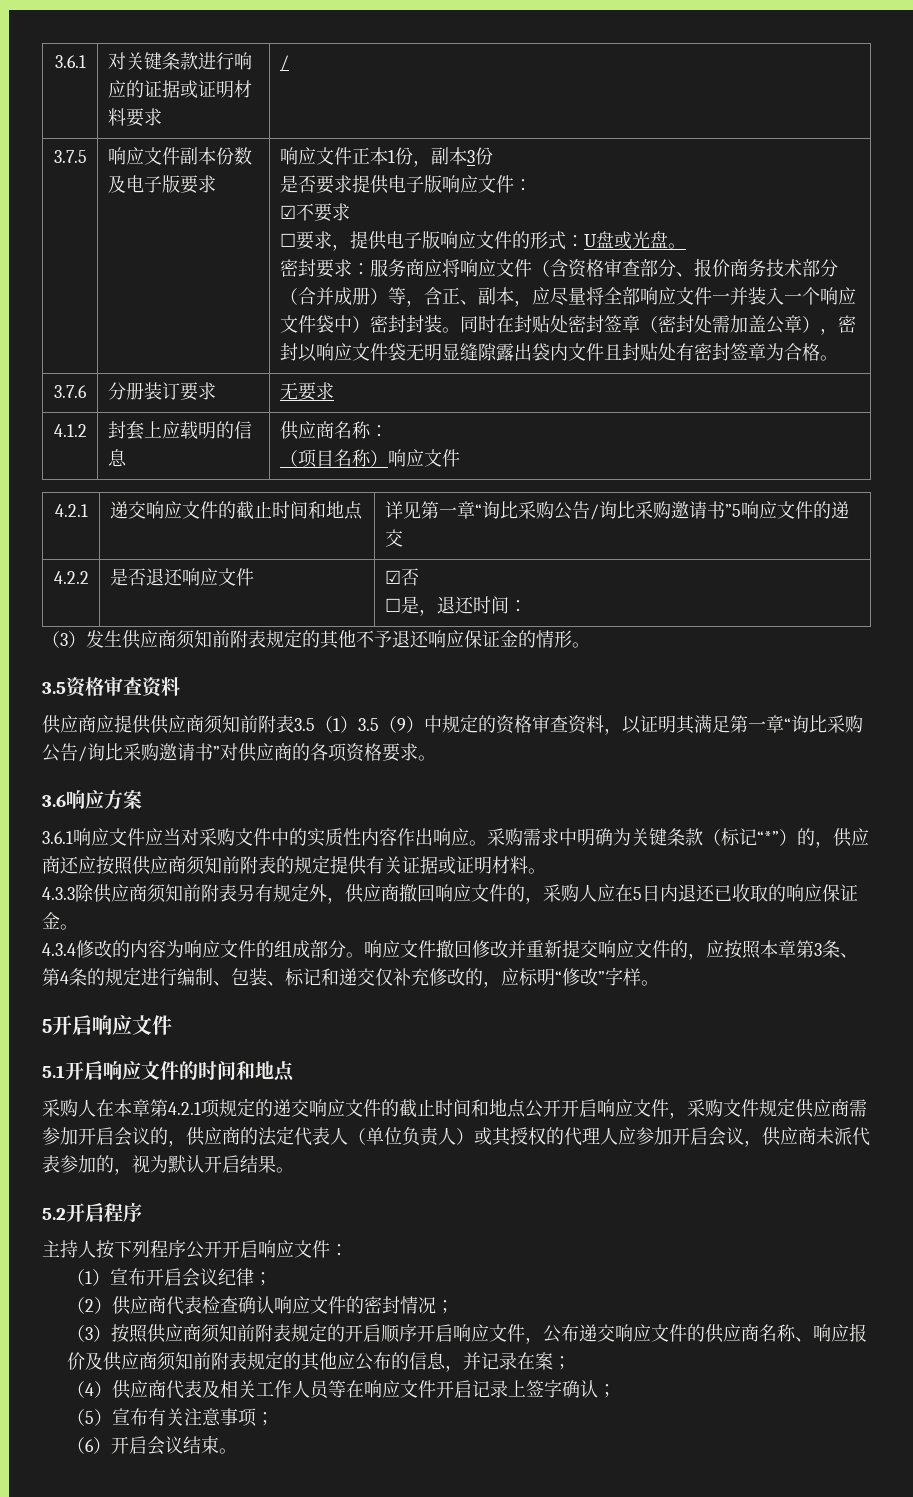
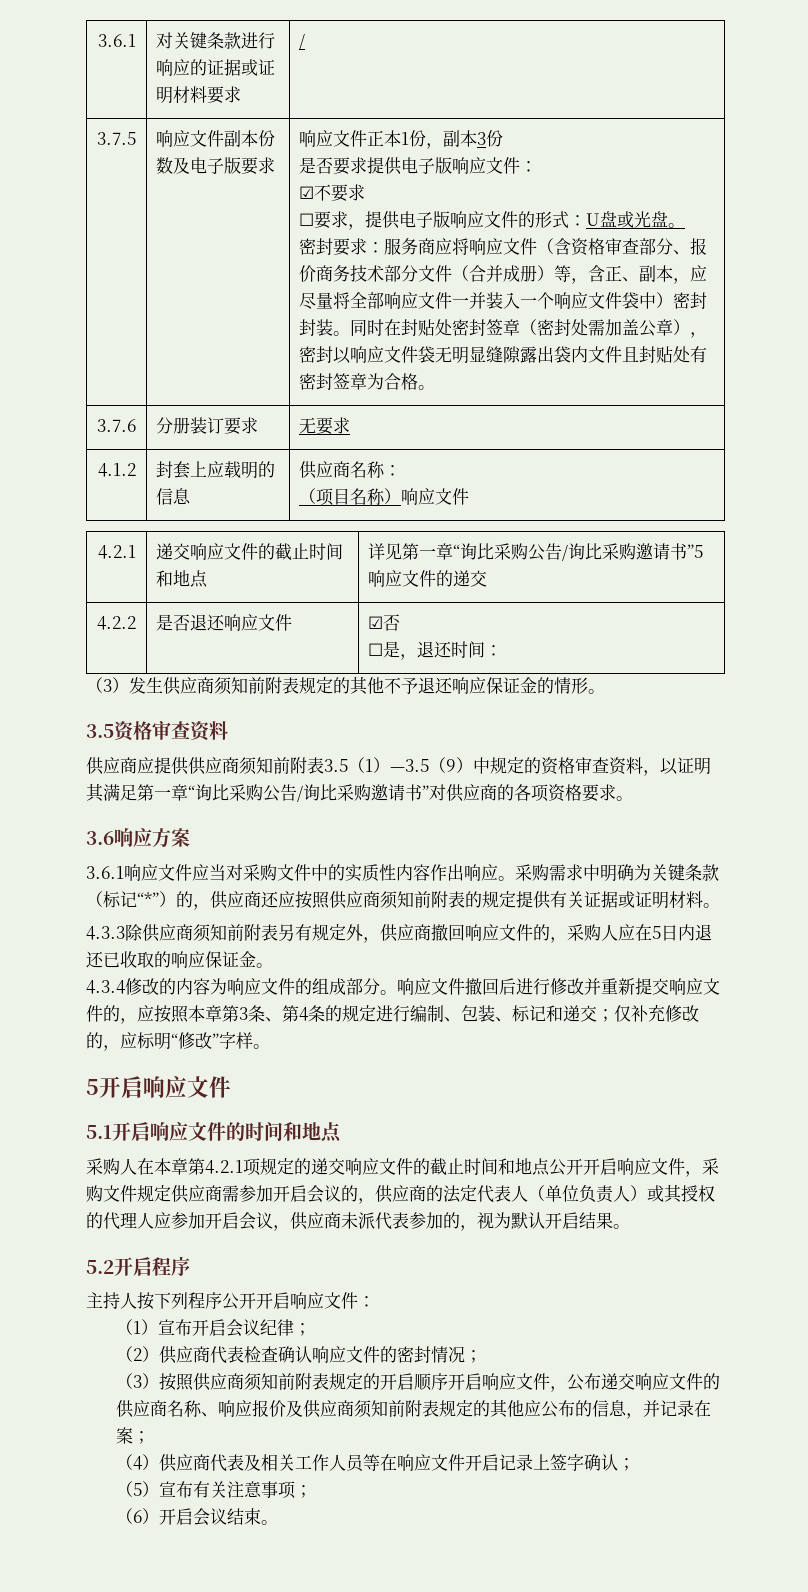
- 密封要求：服务商应将响应文件（含资格审查部分、报价商务技术部分（合并成册）等，含正、副本，应尽量将全部响应文件一并装入一个响应文件袋中）密封封装。
+ 密封要求：服务商应将响应文件（含资格审查部分、报价商务技术部分文件（合并成册）等，含正、副本，应尽量将全部响应文件一并装入一个响应文件袋中）密封封装。
- 供应商应提供供应商须知前附表3.5（1）3.5（9）中规定的资格审查资料，以证明其满足第一章“询比采购公告/询比采购邀请书”对供应商的各项资格要求。
+ 供应商应提供供应商须知前附表3.5（1）—3.5（9）中规定的资格审查资料，以证明其满足第一章“询比采购公告/询比采购邀请书”对供应商的各项资格要求。
- 响应文件撤回修改并重新提交响应文件的，应按照本章第3条、第4条的规定进行编制、包装、标记和递交仅补充修改的，应标明“修改”字样。
+ 响应文件撤回后进行修改并重新提交响应文件的，应按照本章第3条、第4条的规定进行编制、包装、标记和递交；仅补充修改的，应标明“修改”字样。

